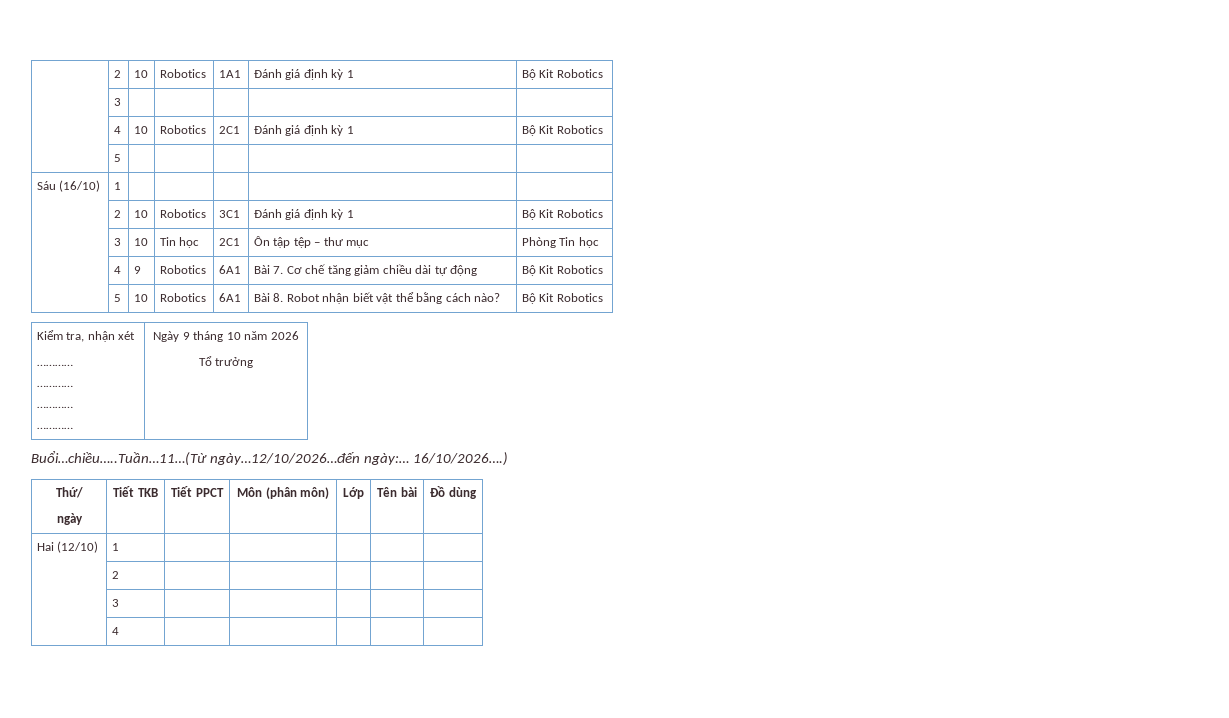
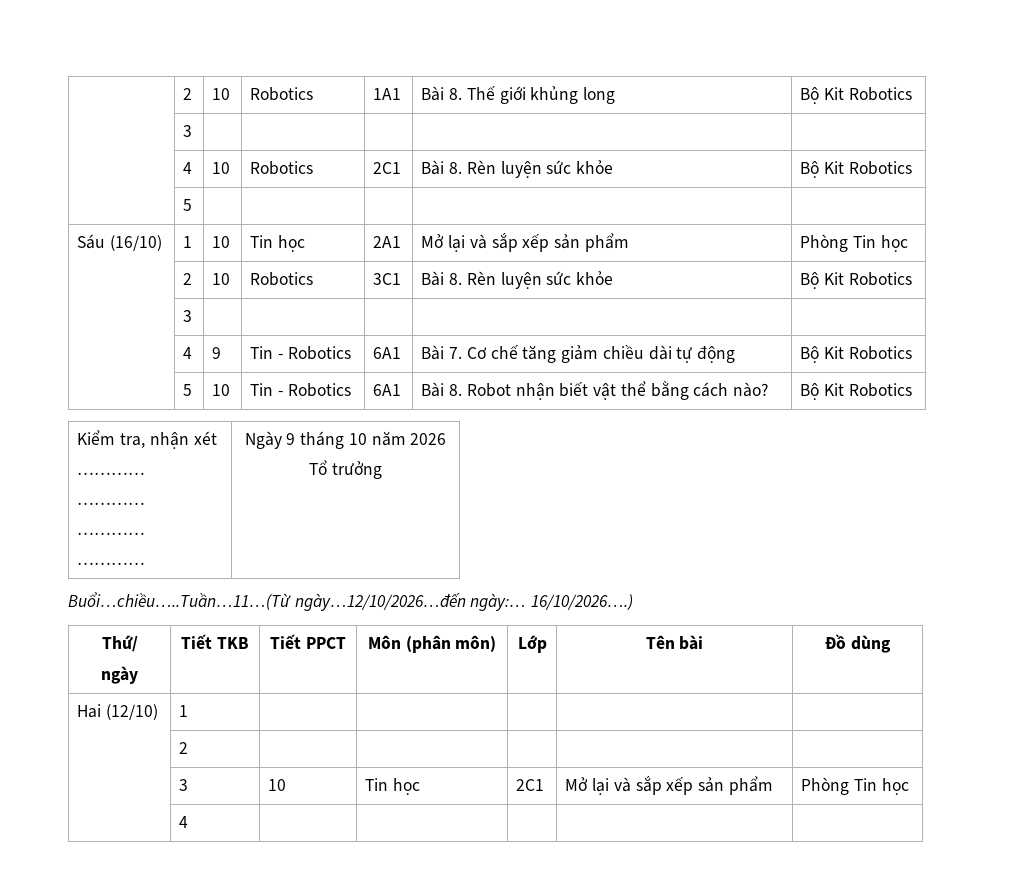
- | 2 | 10 | Robotics | 1A1 | Đánh giá định kỳ 1 | Bộ Kit Robotics
+ | 2 | 10 | Robotics | 1A1 | Bài 8. Thế giới khủng long | Bộ Kit Robotics
- | 4 | 10 | Robotics | 2C1 | Đánh giá định kỳ 1 | Bộ Kit Robotics
+ | 4 | 10 | Robotics | 2C1 | Bài 8. Rèn luyện sức khỏe | Bộ Kit Robotics
- Sáu (16/10) | 1 | | | | |
- | 2 | 10 | Robotics | 3C1 | Đánh giá định kỳ 1 | Bộ Kit Robotics
- | 3 | 10 | Tin học | 2C1 | Ôn tập tệp – thư mục | Phòng Tin học
+ Sáu (16/10) | 1 | 10 | Tin học | 2A1 | Mở lại và sắp xếp sản phẩm | Phòng Tin học
+ | 2 | 10 | Robotics | 3C1 | Bài 8. Rèn luyện sức khỏe | Bộ Kit Robotics
+ | 3 | | | | |
- | 4 | 9 | Robotics | 6A1 | Bài 7. Cơ chế tăng giảm chiều dài tự động | Bộ Kit Robotics
+ | 4 | 9 | Tin - Robotics | 6A1 | Bài 7. Cơ chế tăng giảm chiều dài tự động | Bộ Kit Robotics
- | 5 | 10 | Robotics | 6A1 | Bài 8. Robot nhận biết vật thể bằng cách nào? | Bộ Kit Robotics
+ | 5 | 10 | Tin - Robotics | 6A1 | Bài 8. Robot nhận biết vật thể bằng cách nào? | Bộ Kit Robotics
  | 2 | | | | |
- | 3 | | | | |
+ | 3 | 10 | Tin học | 2C1 | Mở lại và sắp xếp sản phẩm | Phòng Tin học

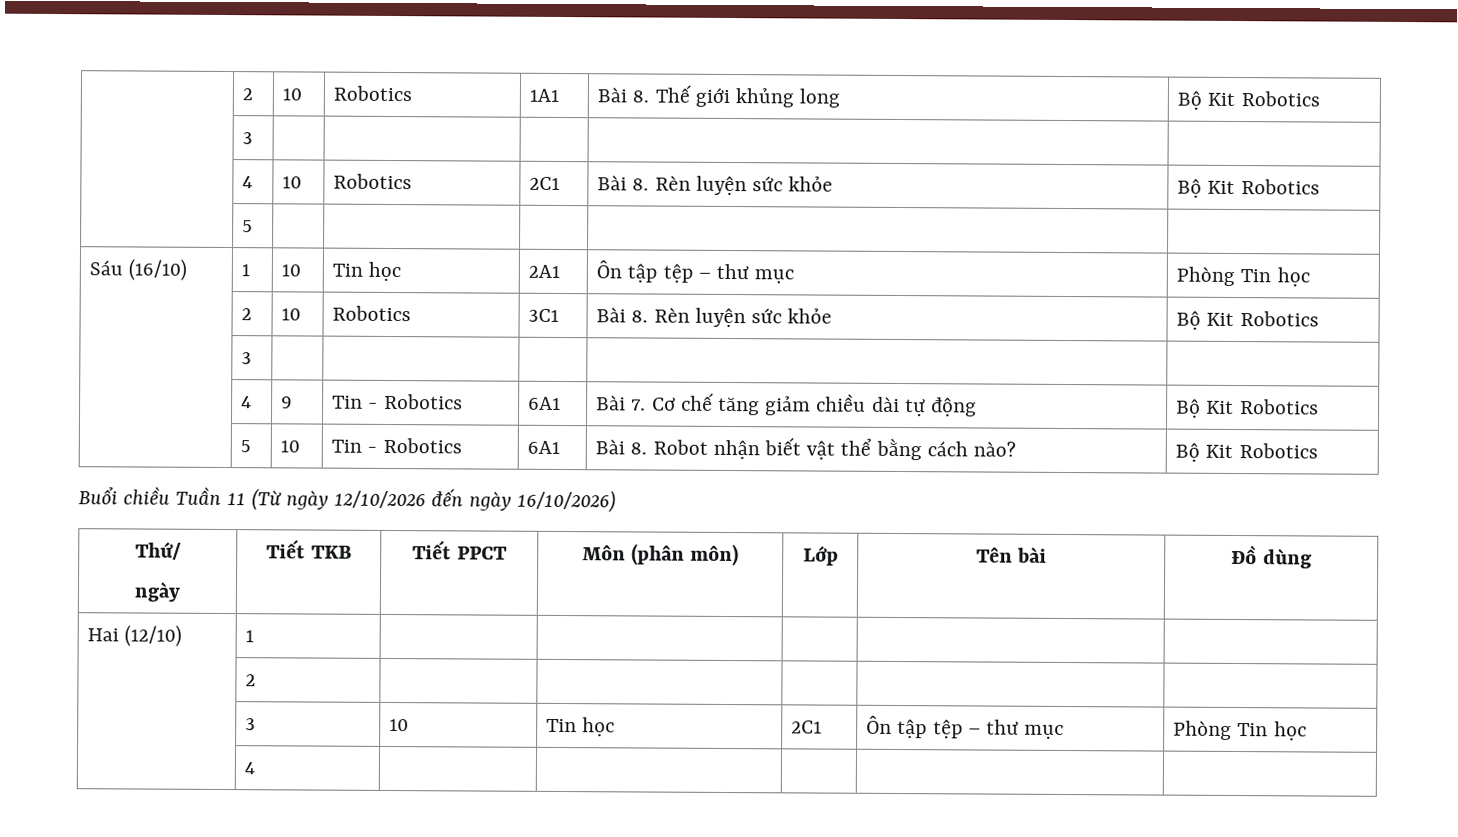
- Sáu (16/10) | 1 | 10 | Tin học | 2A1 | Mở lại và sắp xếp sản phẩm | Phòng Tin học
+ Sáu (16/10) | 1 | 10 | Tin học | 2A1 | Ôn tập tệp – thư mục | Phòng Tin học
- Kiểm tra, nhận xét
- …………
- …………
- …………
- ………… | Ngày 9 tháng 10 năm 2026
- Tổ trưởng
- Buổi…chiều…..Tuần…11…(Từ ngày…12/10/2026…đến ngày:… 16/10/2026….)
+ Buổi chiều Tuần 11 (Từ ngày 12/10/2026 đến ngày 16/10/2026)
- | 3 | 10 | Tin học | 2C1 | Mở lại và sắp xếp sản phẩm | Phòng Tin học
+ | 3 | 10 | Tin học | 2C1 | Ôn tập tệp – thư mục | Phòng Tin học

